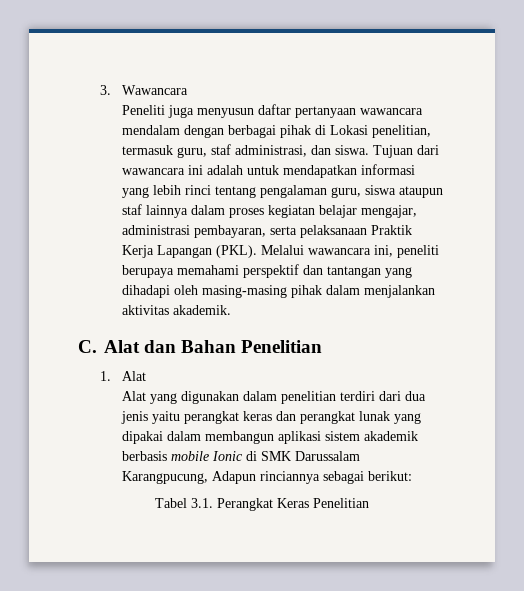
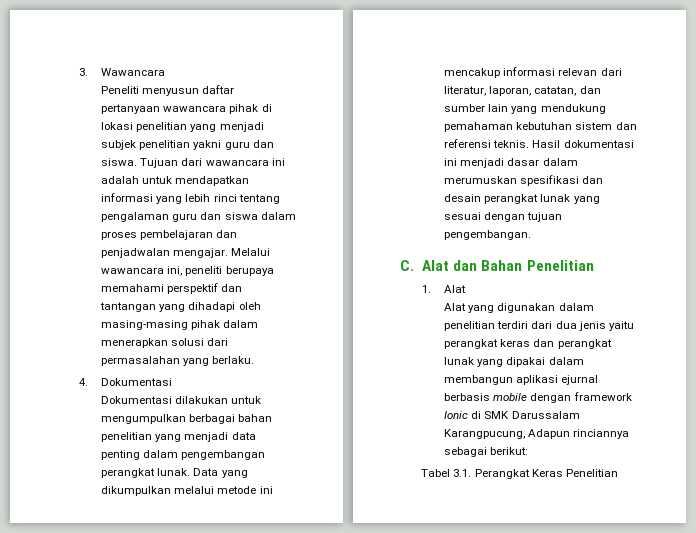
- Peneliti juga menyusun daftar pertanyaan wawancara mendalam dengan berbagai pihak di Lokasi penelitian, termasuk guru, staf administrasi, dan siswa.
+ Peneliti menyusun daftar pertanyaan wawancara pihak di lokasi penelitian yang menjadi subjek penelitian yakni guru dan siswa.
- Tujuan dari wawancara ini adalah untuk mendapatkan informasi yang lebih rinci tentang pengalaman guru, siswa ataupun staf lainnya dalam proses kegiatan belajar mengajar, administrasi pembayaran, serta pelaksanaan Praktik Kerja Lapangan (PKL).
+ Tujuan dari wawancara ini adalah untuk mendapatkan informasi yang lebih rinci tentang pengalaman guru dan siswa dalam proses pembelajaran dan penjadwalan mengajar.
- Melalui wawancara ini, peneliti berupaya memahami perspektif dan tantangan yang dihadapi oleh masing-masing pihak dalam menjalankan aktivitas akademik.
+ Melalui wawancara ini, peneliti berupaya memahami perspektif dan tantangan yang dihadapi oleh masing-masing pihak dalam menerapkan solusi dari permasalahan yang berlaku.
+ 4. Dokumentasi
+ Dokumentasi dilakukan untuk mengumpulkan berbagai bahan penelitian yang menjadi data penting dalam pengembangan perangkat lunak. Data yang dikumpulkan melalui metode ini mencakup informasi relevan dari literatur, laporan, catatan, dan sumber lain yang mendukung pemahaman kebutuhan sistem dan referensi teknis. Hasil dokumentasi ini menjadi dasar dalam merumuskan spesifikasi dan desain perangkat lunak yang sesuai dengan tujuan pengembangan.
- Alat yang digunakan dalam penelitian terdiri dari dua jenis yaitu perangkat keras dan perangkat lunak yang dipakai dalam membangun aplikasi sistem akademik berbasis mobile Ionic di SMK Darussalam Karangpucung, Adapun rinciannya sebagai berikut:
+ Alat yang digunakan dalam penelitian terdiri dari dua jenis yaitu perangkat keras dan perangkat lunak yang dipakai dalam membangun aplikasi ejurnal berbasis mobile dengan framework Ionic di SMK Darussalam Karangpucung, Adapun rinciannya sebagai berikut:

